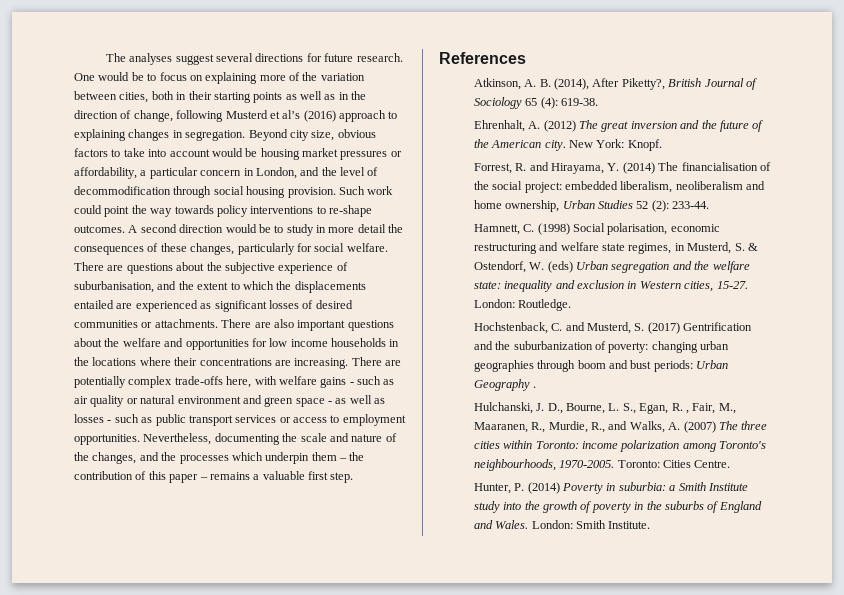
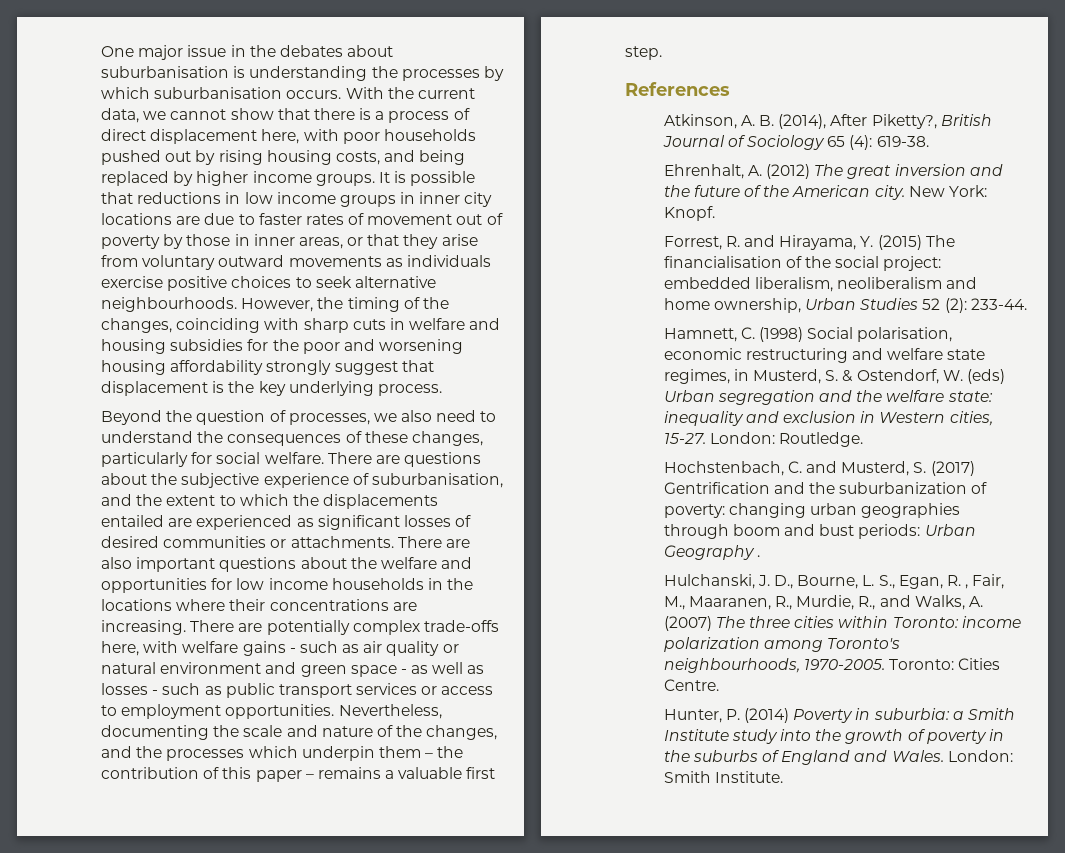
- The analyses suggest several directions for future research. One would be to focus on explaining more of the variation between cities, both in their starting points as well as in the direction of change, following Musterd et al’s (2016) approach to explaining changes in segregation. Beyond city size, obvious factors to take into account would be housing market pressures or affordability, a particular concern in London, and the level of decommodification through social housing provision. Such work could point the way towards policy interventions to re-shape outcomes. A second direction would be to study in more detail the consequences of these changes, particularly for social welfare.
+ One major issue in the debates about suburbanisation is understanding the processes by which suburbanisation occurs. With the current data, we cannot show that there is a process of direct displacement here, with poor households pushed out by rising housing costs, and being replaced by higher income groups. It is possible that reductions in low income groups in inner city locations are due to faster rates of movement out of poverty by those in inner areas, or that they arise from voluntary outward movements as individuals exercise positive choices to seek alternative neighbourhoods. However, the timing of the changes, coinciding with sharp cuts in welfare and housing subsidies for the poor and worsening housing affordability strongly suggest that displacement is the key underlying process.
+ Beyond the question of processes, we also need to understand the consequences of these changes, particularly for social welfare.
- Forrest, R. and Hirayama, Y. (2014) The financialisation of the social project: embedded liberalism, neoliberalism and home ownership, Urban Studies 52 (2): 233-44.
+ Forrest, R. and Hirayama, Y. (2015) The financialisation of the social project: embedded liberalism, neoliberalism and home ownership, Urban Studies 52 (2): 233-44.
- Hochstenback, C. and Musterd, S. (2017) Gentrification and the suburbanization of poverty: changing urban geographies through boom and bust periods: Urban Geography .
+ Hochstenbach, C. and Musterd, S. (2017) Gentrification and the suburbanization of poverty: changing urban geographies through boom and bust periods: Urban Geography .

